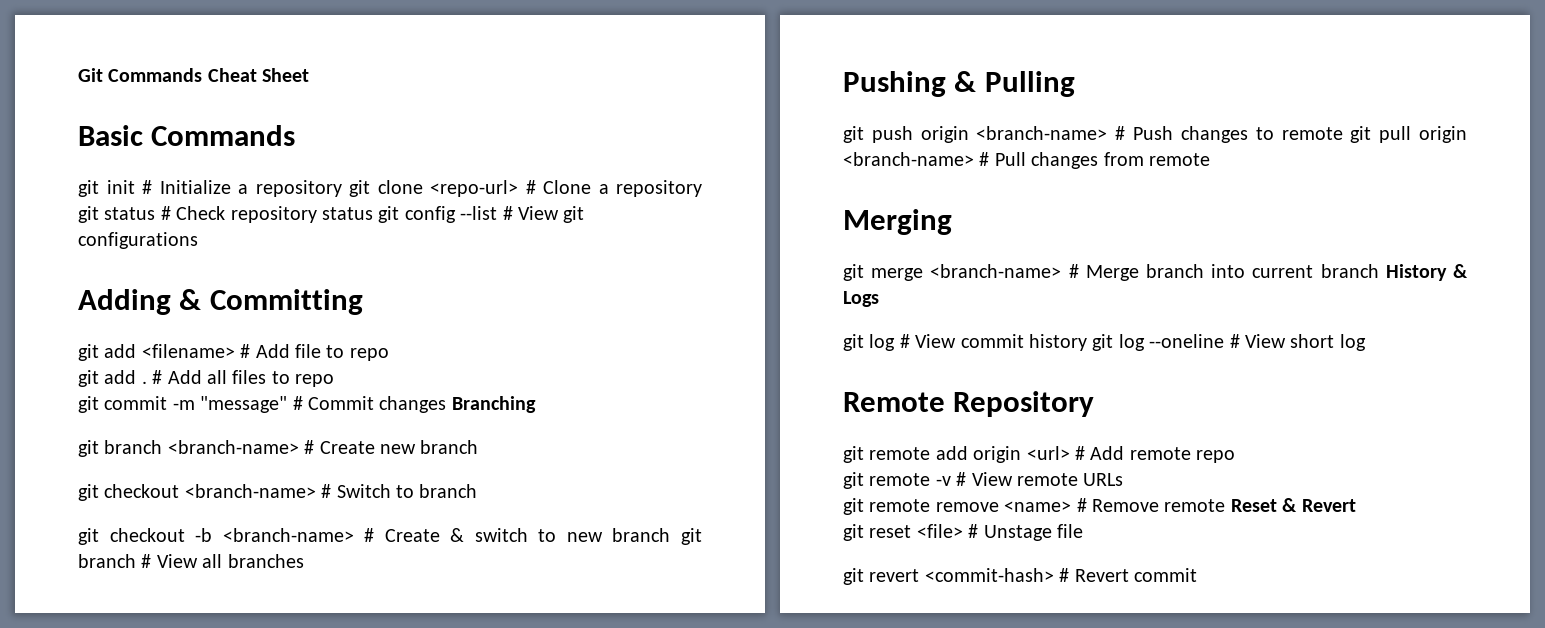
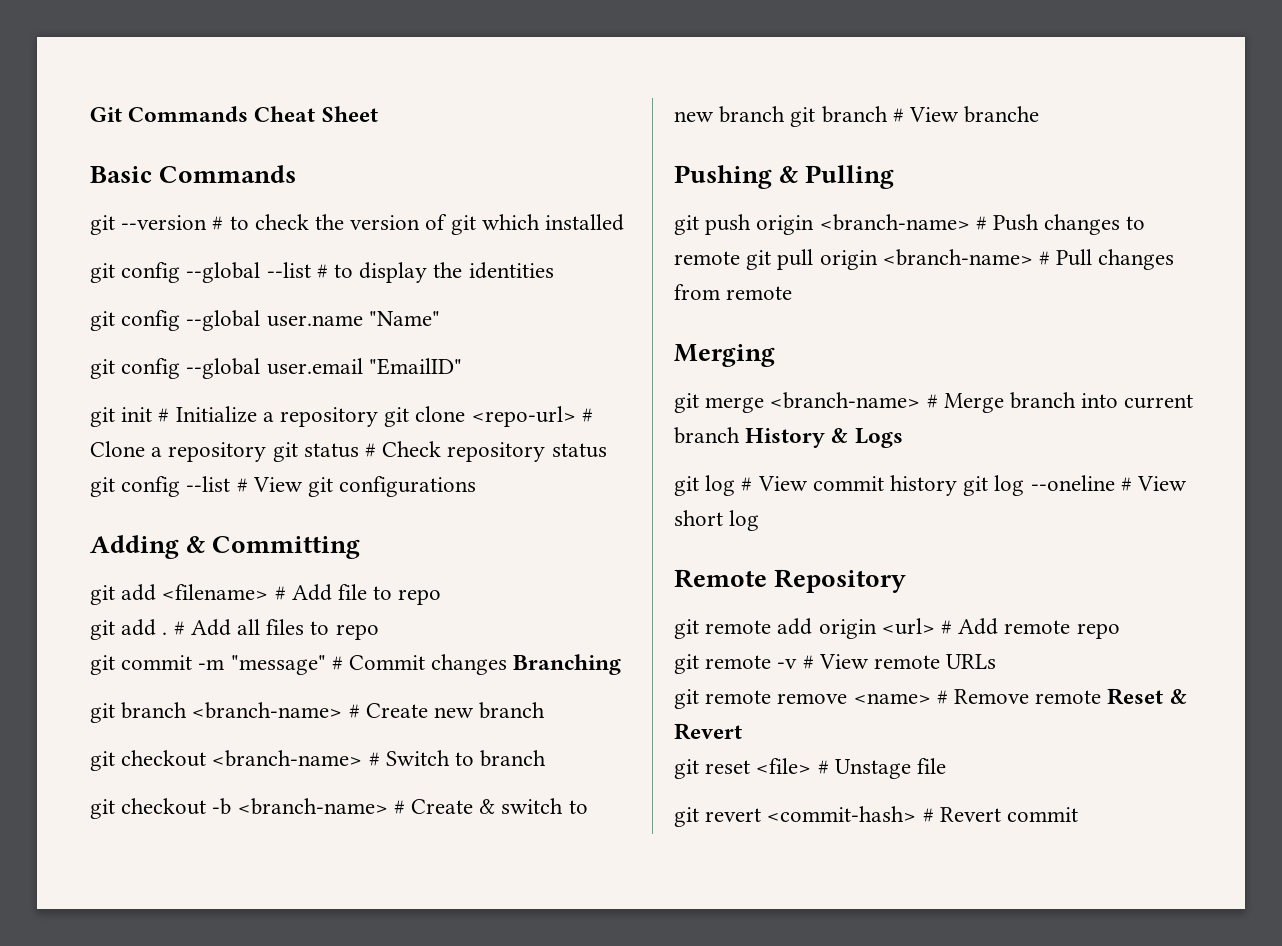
+ git --version # to check the version of git which installed
+ git config --global --list # to display the identities
+ git config --global user.name "Name"
+ git config --global user.email "EmailID"
- git checkout -b <branch-name> # Create & switch to new branch git branch # View all branches
+ git checkout -b <branch-name> # Create & switch to new branch git branch # View branche

